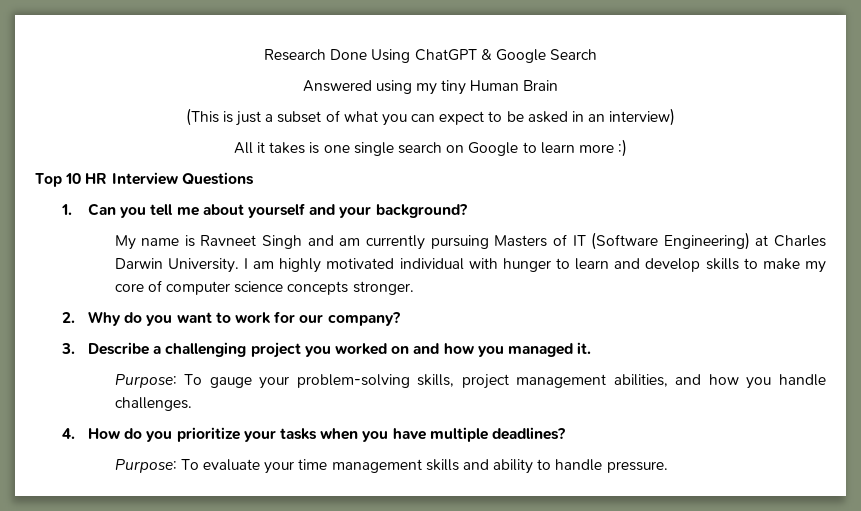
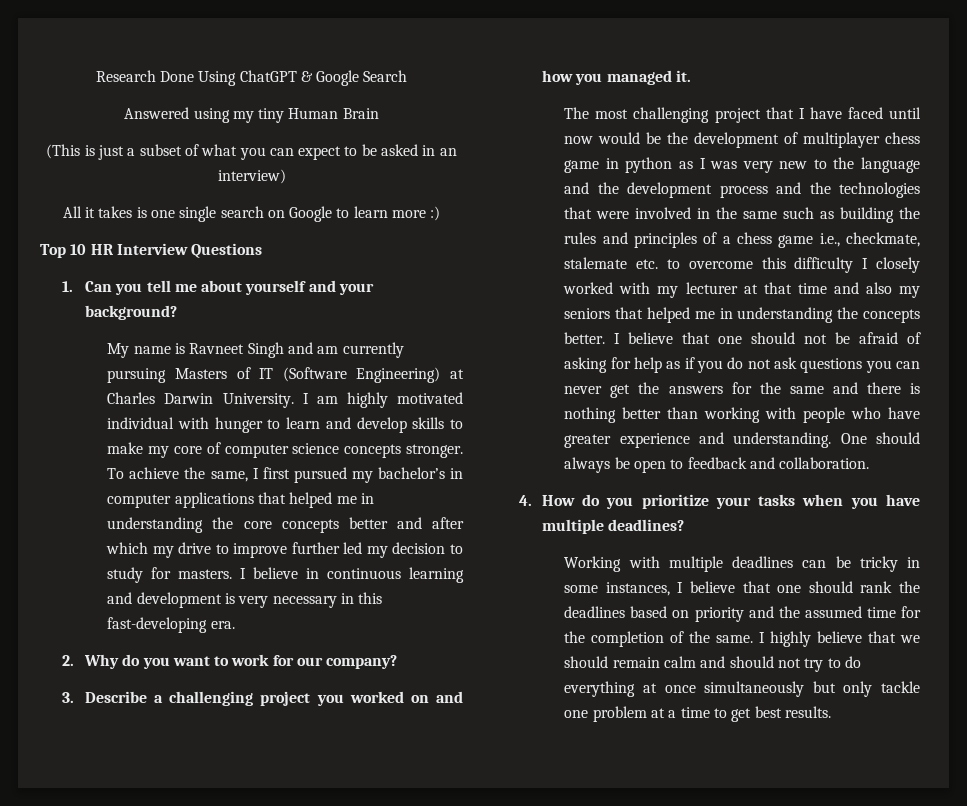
+ To achieve the same, I first pursued my bachelor’s in computer applications that helped me in understanding the core concepts better and after which my drive to improve further led my decision to study for masters. I believe in continuous learning and development is very necessary in this fast-developing era.
- Purpose: To gauge your problem-solving skills, project management abilities, and how you handle challenges.
+ The most challenging project that I have faced until now would be the development of multiplayer chess game in python as I was very new to the language and the development process and the technologies that were involved in the same such as building the rules and principles of a chess game i.e., checkmate, stalemate etc. to overcome this difficulty I closely worked with my lecturer at that time and also my seniors that helped me in understanding the concepts better. I believe that one should not be afraid of asking for help as if you do not ask questions you can never get the answers for the same and there is nothing better than working with people who have greater experience and understanding. One should always be open to feedback and collaboration.
- Purpose: To evaluate your time management skills and ability to handle pressure.
+ Working with multiple deadlines can be tricky in some instances, I believe that one should rank the deadlines based on priority and the assumed time for the completion of the same. I highly believe that we should remain calm and should not try to do everything at once simultaneously but only tackle one problem at a time to get best results.

